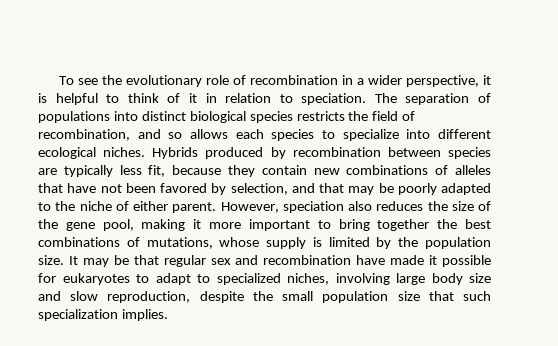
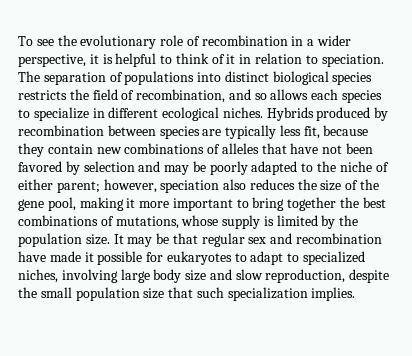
- The separation of populations into distinct biological species restricts the field of recombination, and so allows each species to specialize into different ecological niches.
+ The separation of populations into distinct biological species restricts the field of recombination, and so allows each species to specialize in different ecological niches.
- Hybrids produced by recombination between species are typically less fit, because they contain new combinations of alleles that have not been favored by selection, and that may be poorly adapted to the niche of either parent. However, speciation also reduces the size of the gene pool, making it more important to bring together the best combinations of mutations, whose supply is limited by the population size.
+ Hybrids produced by recombination between species are typically less fit, because they contain new combinations of alleles that have not been favored by selection and may be poorly adapted to the niche of either parent; however, speciation also reduces the size of the gene pool, making it more important to bring together the best combinations of mutations, whose supply is limited by the population size.

